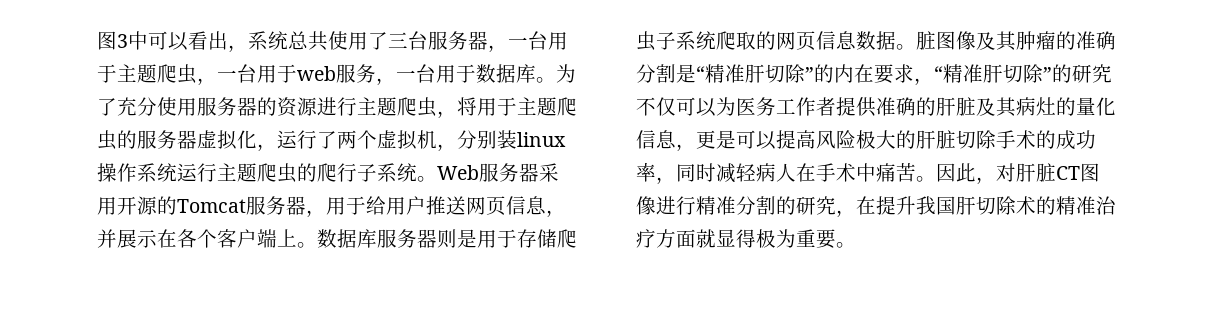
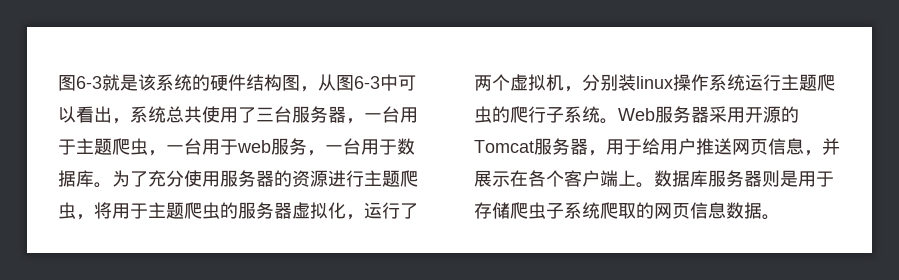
- 图3中可以看出，系统总共使用了三台服务器，一台用于主题爬虫，一台用于web服务，一台用于数据库。
+ 图6-3就是该系统的硬件结构图，从图6-3中可以看出，系统总共使用了三台服务器，一台用于主题爬虫，一台用于web服务，一台用于数据库。
- 脏图像及其肿瘤的准确分割是“精准肝切除”的内在要求，“精准肝切除”的研究不仅可以为医务工作者提供准确的肝脏及其病灶的量化信息，更是可以提高风险极大的肝脏切除手术的成功率，同时减轻病人在手术中痛苦。因此，对肝脏CT图像进行精准分割的研究，在提升我国肝切除术的精准治疗方面就显得极为重要。

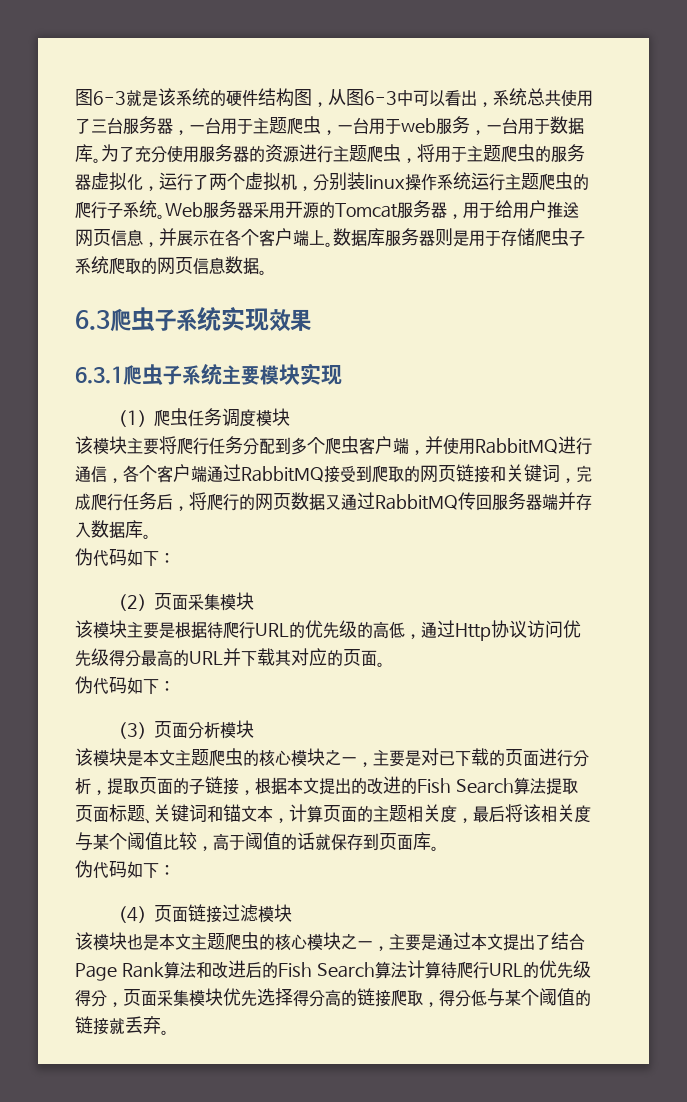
+ 6.3爬虫子系统实现效果
+ 6.3.1爬虫子系统主要模块实现
+ （1）爬虫任务调度模块
+ 该模块主要将爬行任务分配到多个爬虫客户端，并使用RabbitMQ进行通信，各个客户端通过RabbitMQ接受到爬取的网页链接和关键词，完成爬行任务后，将爬行的网页数据又通过RabbitMQ传回服务器端并存入数据库。
+ 伪代码如下：
+ （2）页面采集模块
+ 该模块主要是根据待爬行URL的优先级的高低，通过Http协议访问优先级得分最高的URL并下载其对应的页面。
+ 伪代码如下：
+ （3）页面分析模块
+ 该模块是本文主题爬虫的核心模块之一，主要是对已下载的页面进行分析，提取页面的子链接，根据本文提出的改进的Fish Search算法提取页面标题、关键词和锚文本，计算页面的主题相关度，最后将该相关度与某个阈值比较，高于阈值的话就保存到页面库。
+ 伪代码如下：
+ （4）页面链接过滤模块
+ 该模块也是本文主题爬虫的核心模块之一，主要是通过本文提出了结合Page Rank算法和改进后的Fish Search算法计算待爬行URL的优先级得分，页面采集模块优先选择得分高的链接爬取，得分低与某个阈值的链接就丢弃。

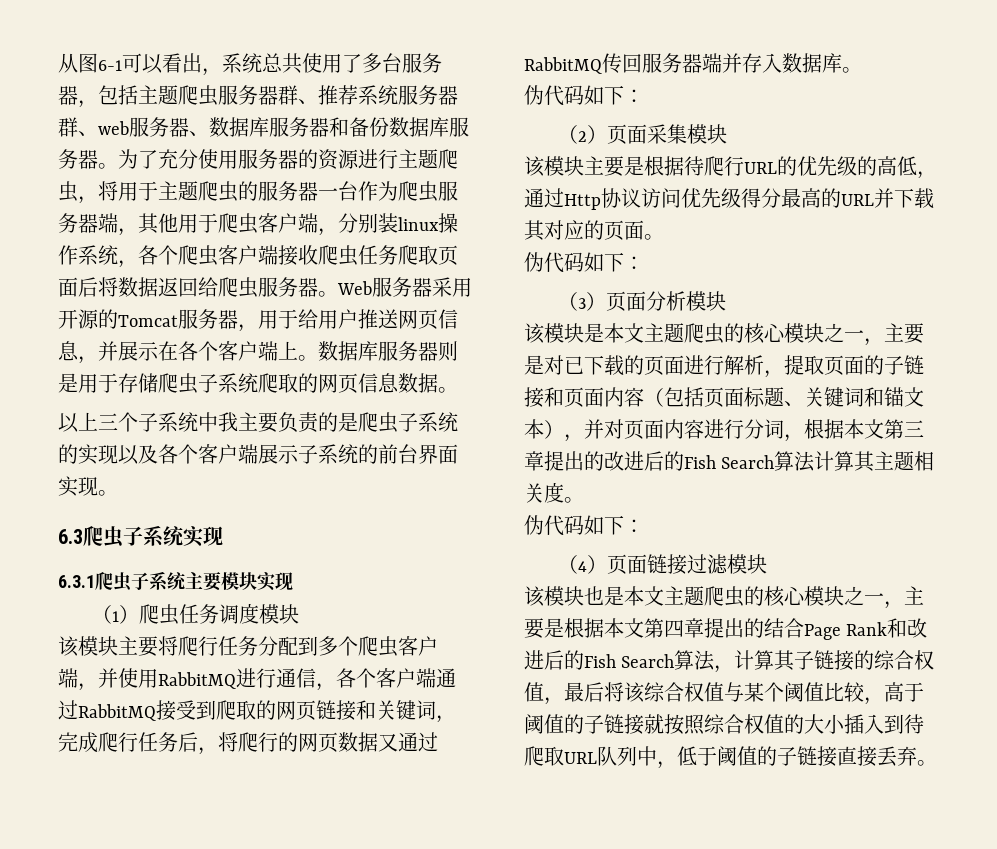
- 图6-3就是该系统的硬件结构图，从图6-3中可以看出，系统总共使用了三台服务器，一台用于主题爬虫，一台用于web服务，一台用于数据库。
+ 从图6-1可以看出，系统总共使用了多台服务器，包括主题爬虫服务器群、推荐系统服务器群、web服务器、数据库服务器和备份数据库服务器。
- 为了充分使用服务器的资源进行主题爬虫，将用于主题爬虫的服务器虚拟化，运行了两个虚拟机，分别装linux操作系统运行主题爬虫的爬行子系统。
+ 为了充分使用服务器的资源进行主题爬虫，将用于主题爬虫的服务器一台作为爬虫服务器端，其他用于爬虫客户端，分别装linux操作系统，各个爬虫客户端接收爬虫任务爬取页面后将数据返回给爬虫服务器。
+ 以上三个子系统中我主要负责的是爬虫子系统的实现以及各个客户端展示子系统的前台界面实现。
- 6.3爬虫子系统实现效果
+ 6.3爬虫子系统实现
- 该模块是本文主题爬虫的核心模块之一，主要是对已下载的页面进行分析，提取页面的子链接，根据本文提出的改进的Fish Search算法提取页面标题、关键词和锚文本，计算页面的主题相关度，最后将该相关度与某个阈值比较，高于阈值的话就保存到页面库。
+ 该模块是本文主题爬虫的核心模块之一，主要是对已下载的页面进行解析，提取页面的子链接和页面内容（包括页面标题、关键词和锚文本），并对页面内容进行分词，根据本文第三章提出的改进后的Fish Search算法计算其主题相关度。
- 该模块也是本文主题爬虫的核心模块之一，主要是通过本文提出了结合Page Rank算法和改进后的Fish Search算法计算待爬行URL的优先级得分，页面采集模块优先选择得分高的链接爬取，得分低与某个阈值的链接就丢弃。
+ 该模块也是本文主题爬虫的核心模块之一，主要是根据本文第四章提出的结合Page Rank和改进后的Fish Search算法，计算其子链接的综合权值，最后将该综合权值与某个阈值比较，高于阈值的子链接就按照综合权值的大小插入到待爬取URL队列中，低于阈值的子链接直接丢弃。

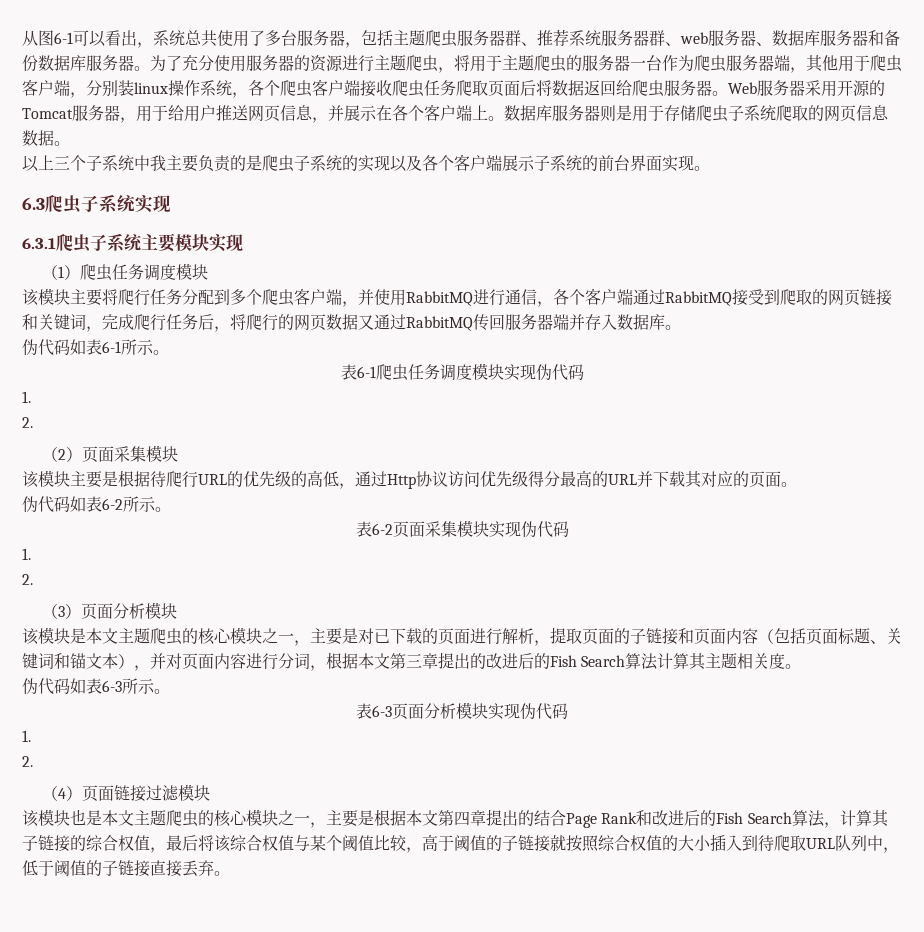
  该模块主要将爬行任务分配到多个爬虫客户端，并使用RabbitMQ进行通信，各个客户端通过RabbitMQ接受到爬取的网页链接和关键词，完成爬行任务后，将爬行的网页数据又通过RabbitMQ传回服务器端并存入数据库。
- 伪代码如下：
+ 伪代码如表6-1所示。
+ 表6-1爬虫任务调度模块实现伪代码
+ 1.
+ 2.
  该模块主要是根据待爬行URL的优先级的高低，通过Http协议访问优先级得分最高的URL并下载其对应的页面。
- 伪代码如下：
+ 伪代码如表6-2所示。
+ 表6-2页面采集模块实现伪代码
+ 1.
+ 2.
  该模块是本文主题爬虫的核心模块之一，主要是对已下载的页面进行解析，提取页面的子链接和页面内容（包括页面标题、关键词和锚文本），并对页面内容进行分词，根据本文第三章提出的改进后的Fish Search算法计算其主题相关度。
- 伪代码如下：
+ 伪代码如表6-3所示。
+ 表6-3页面分析模块实现伪代码
+ 1.
+ 2.

